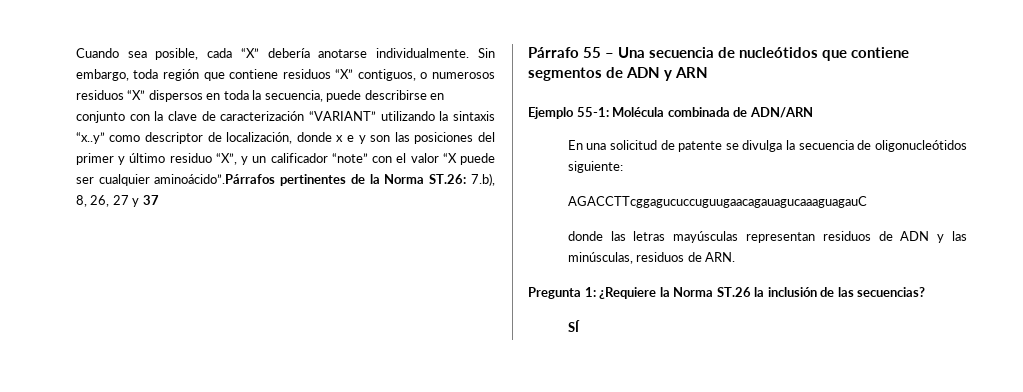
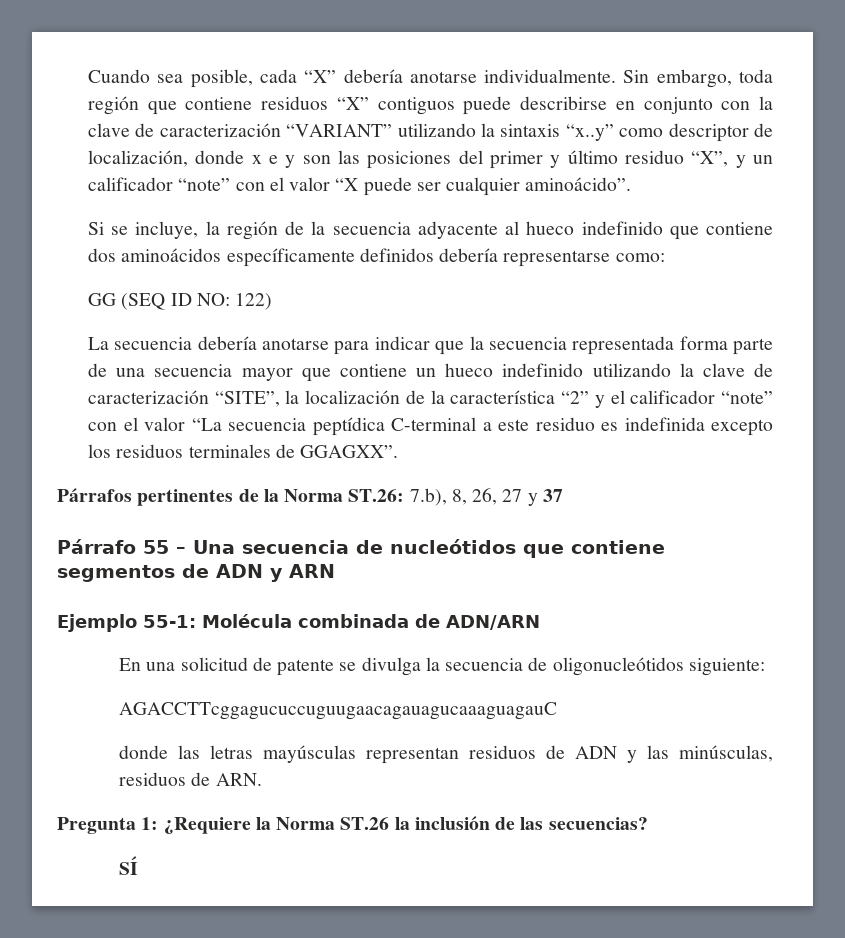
- Sin embargo, toda región que contiene residuos “X” contiguos, o numerosos residuos “X” dispersos en toda la secuencia, puede describirse en conjunto con la clave de caracterización “VARIANT” utilizando la sintaxis “x..y” como descriptor de localización, donde x e y son las posiciones del primer y último residuo “X”, y un calificador “note” con el valor “X puede ser cualquier aminoácido”.Párrafos pertinentes de la Norma ST.26:
+ Sin embargo, toda región que contiene residuos “X” contiguos puede describirse en conjunto con la clave de caracterización “VARIANT” utilizando la sintaxis “x..y” como descriptor de localización, donde x e y son las posiciones del primer y último residuo “X”, y un calificador “note” con el valor “X puede ser cualquier aminoácido”.
+ Si se incluye, la región de la secuencia adyacente al hueco indefinido que contiene dos aminoácidos específicamente definidos debería representarse como:
+ GG (SEQ ID NO: 122)
+ La secuencia debería anotarse para indicar que la secuencia representada forma parte de una secuencia mayor que contiene un hueco indefinido utilizando la clave de caracterización “SITE”, la localización de la característica “2” y el calificador “note” con el valor “La secuencia peptídica C-terminal a este residuo es indefinida excepto los residuos terminales de GGAGXX”.
+ Párrafos pertinentes de la Norma ST.26:

